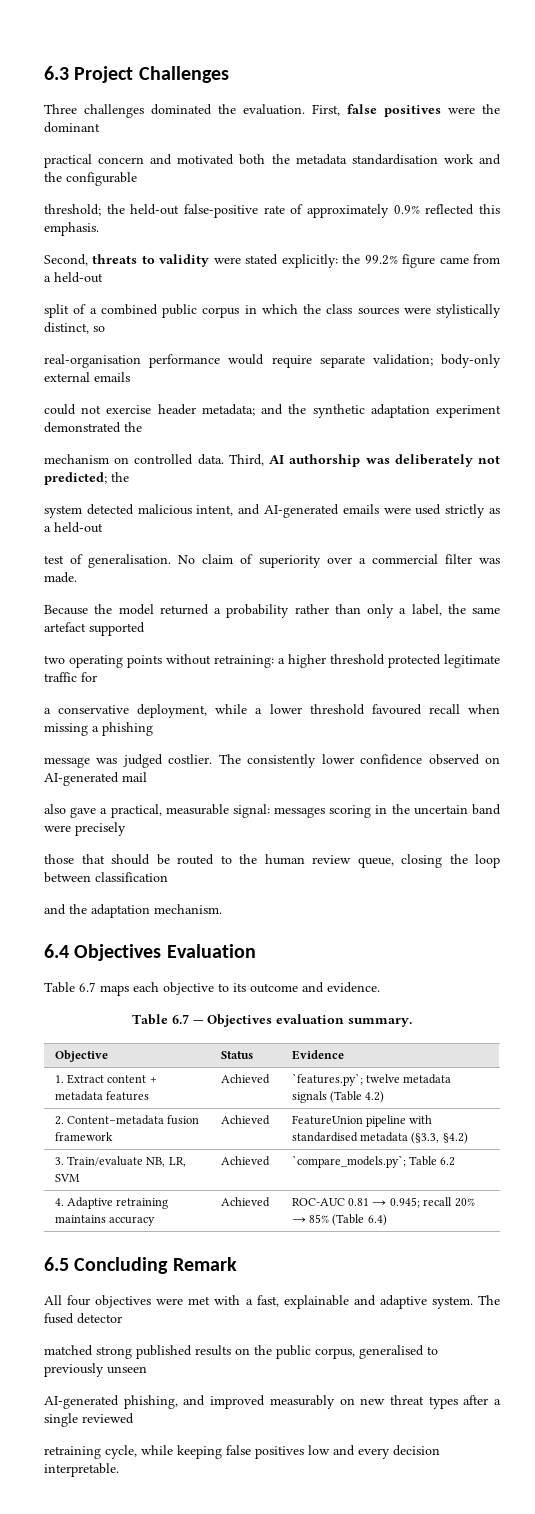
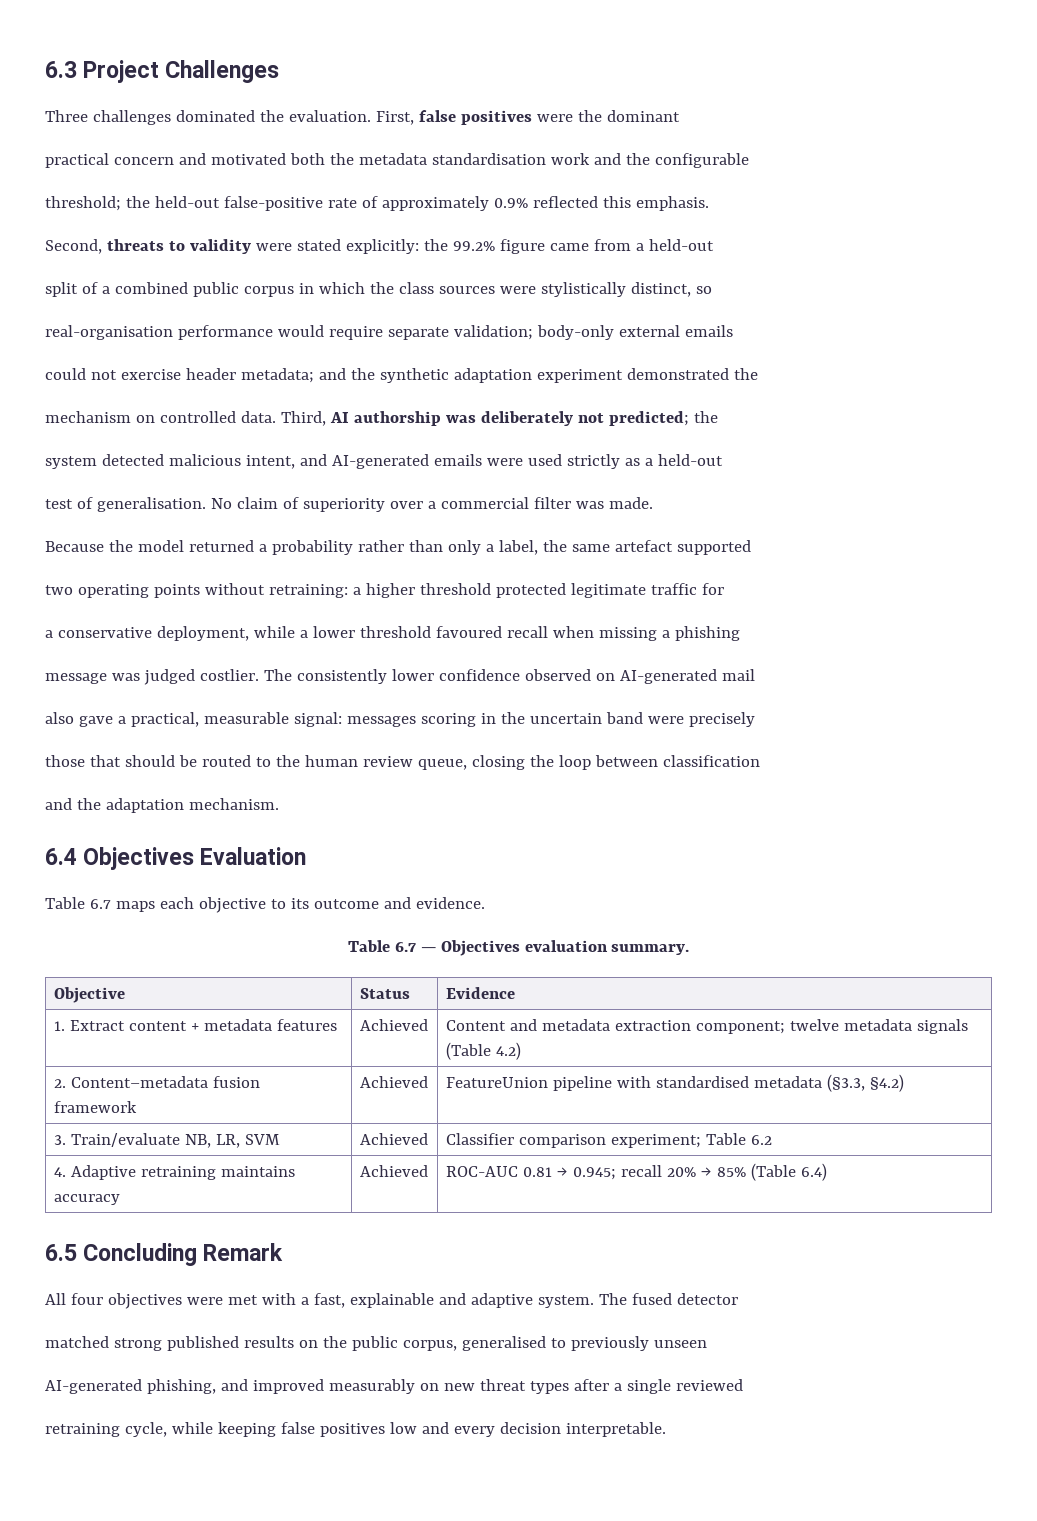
- 1. Extract content + metadata features | Achieved | `features.py`; twelve metadata signals (Table 4.2)
+ 1. Extract content + metadata features | Achieved | Content and metadata extraction component; twelve metadata signals (Table 4.2)
- 3. Train/evaluate NB, LR, SVM | Achieved | `compare_models.py`; Table 6.2
+ 3. Train/evaluate NB, LR, SVM | Achieved | Classifier comparison experiment; Table 6.2

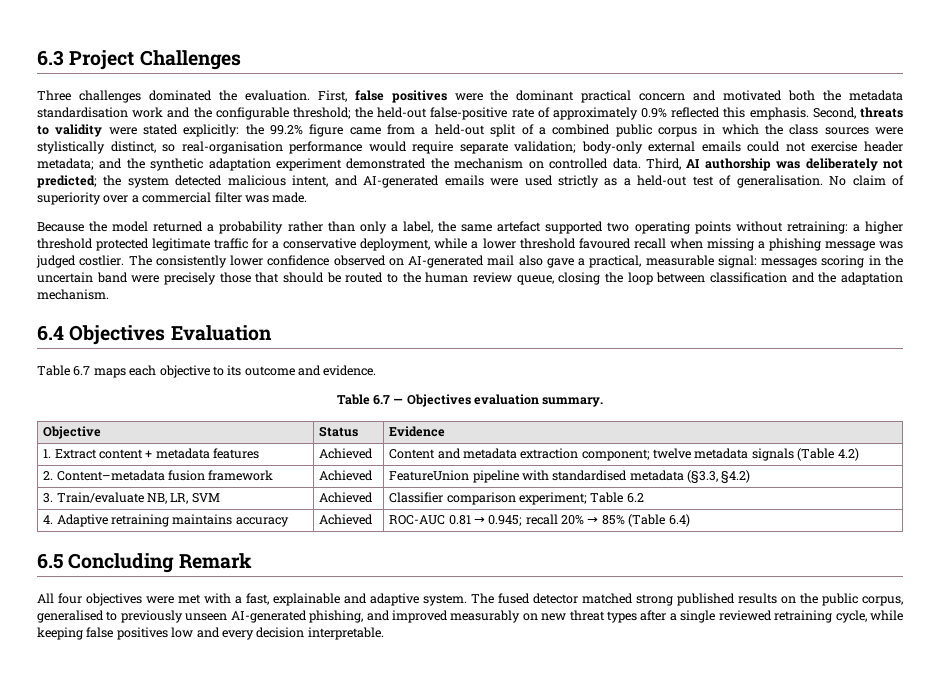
- First, false positives were the dominant
- practical concern and motivated both the metadata standardisation work and the configurable
- threshold;
+ First, false positives were the dominant practical concern and motivated both the metadata standardisation work and the configurable threshold;
- the held-out false-positive rate of approximately 0.9% reflected this emphasis.
- Second, threats to validity were stated explicitly:
+ the held-out false-positive rate of approximately 0.9% reflected this emphasis. Second, threats to validity were stated explicitly:
- the 99.2% figure came from a held-out
- split of a combined public corpus in which the class sources were stylistically distinct, so
- real-organisation performance would require separate validation;
+ the 99.2% figure came from a held-out split of a combined public corpus in which the class sources were stylistically distinct, so real-organisation performance would require separate validation;
- body-only external emails
- could not exercise header metadata;
+ body-only external emails could not exercise header metadata;
- and the synthetic adaptation experiment demonstrated the
- mechanism on controlled data.
+ and the synthetic adaptation experiment demonstrated the mechanism on controlled data.
- Third, AI authorship was deliberately not predicted; the
- system detected malicious intent, and AI-generated emails were used strictly as a held-out
- test of generalisation.
+ Third, AI authorship was deliberately not predicted; the system detected malicious intent, and AI-generated emails were used strictly as a held-out test of generalisation.
- Because the model returned a probability rather than only a label, the same artefact supported
- two operating points without retraining: a higher threshold protected legitimate traffic for
- a conservative deployment, while a lower threshold favoured recall when missing a phishing
- message was judged costlier.
+ Because the model returned a probability rather than only a label, the same artefact supported two operating points without retraining: a higher threshold protected legitimate traffic for a conservative deployment, while a lower threshold favoured recall when missing a phishing message was judged costlier.
- The consistently lower confidence observed on AI-generated mail
- also gave a practical, measurable signal: messages scoring in the uncertain band were precisely
- those that should be routed to the human review queue, closing the loop between classification
- and the adaptation mechanism.
+ The consistently lower confidence observed on AI-generated mail also gave a practical, measurable signal: messages scoring in the uncertain band were precisely those that should be routed to the human review queue, closing the loop between classification and the adaptation mechanism.
- The fused detector
- matched strong published results on the public corpus, generalised to previously unseen
- AI-generated phishing, and improved measurably on new threat types after a single reviewed
- retraining cycle, while keeping false positives low and every decision interpretable.
+ The fused detector matched strong published results on the public corpus, generalised to previously unseen AI-generated phishing, and improved measurably on new threat types after a single reviewed retraining cycle, while keeping false positives low and every decision interpretable.

